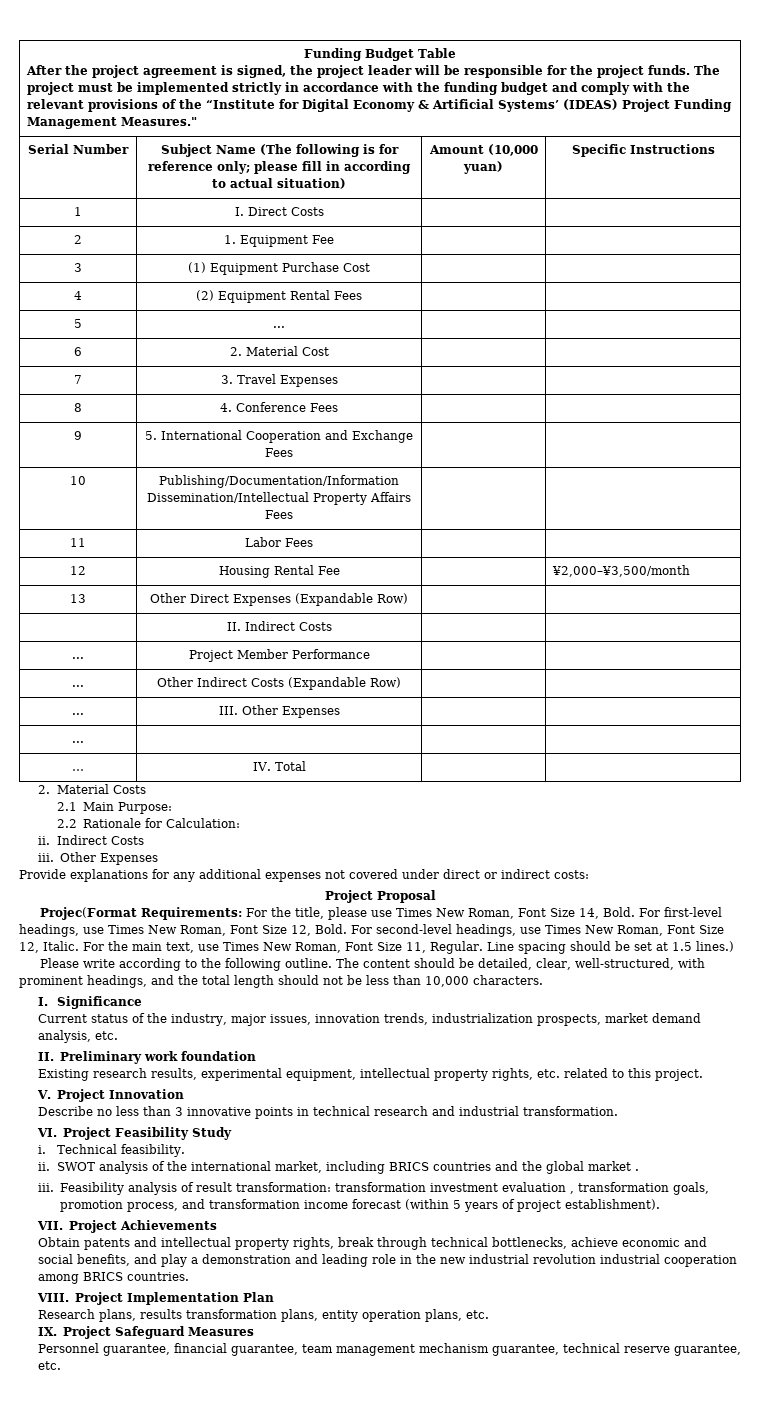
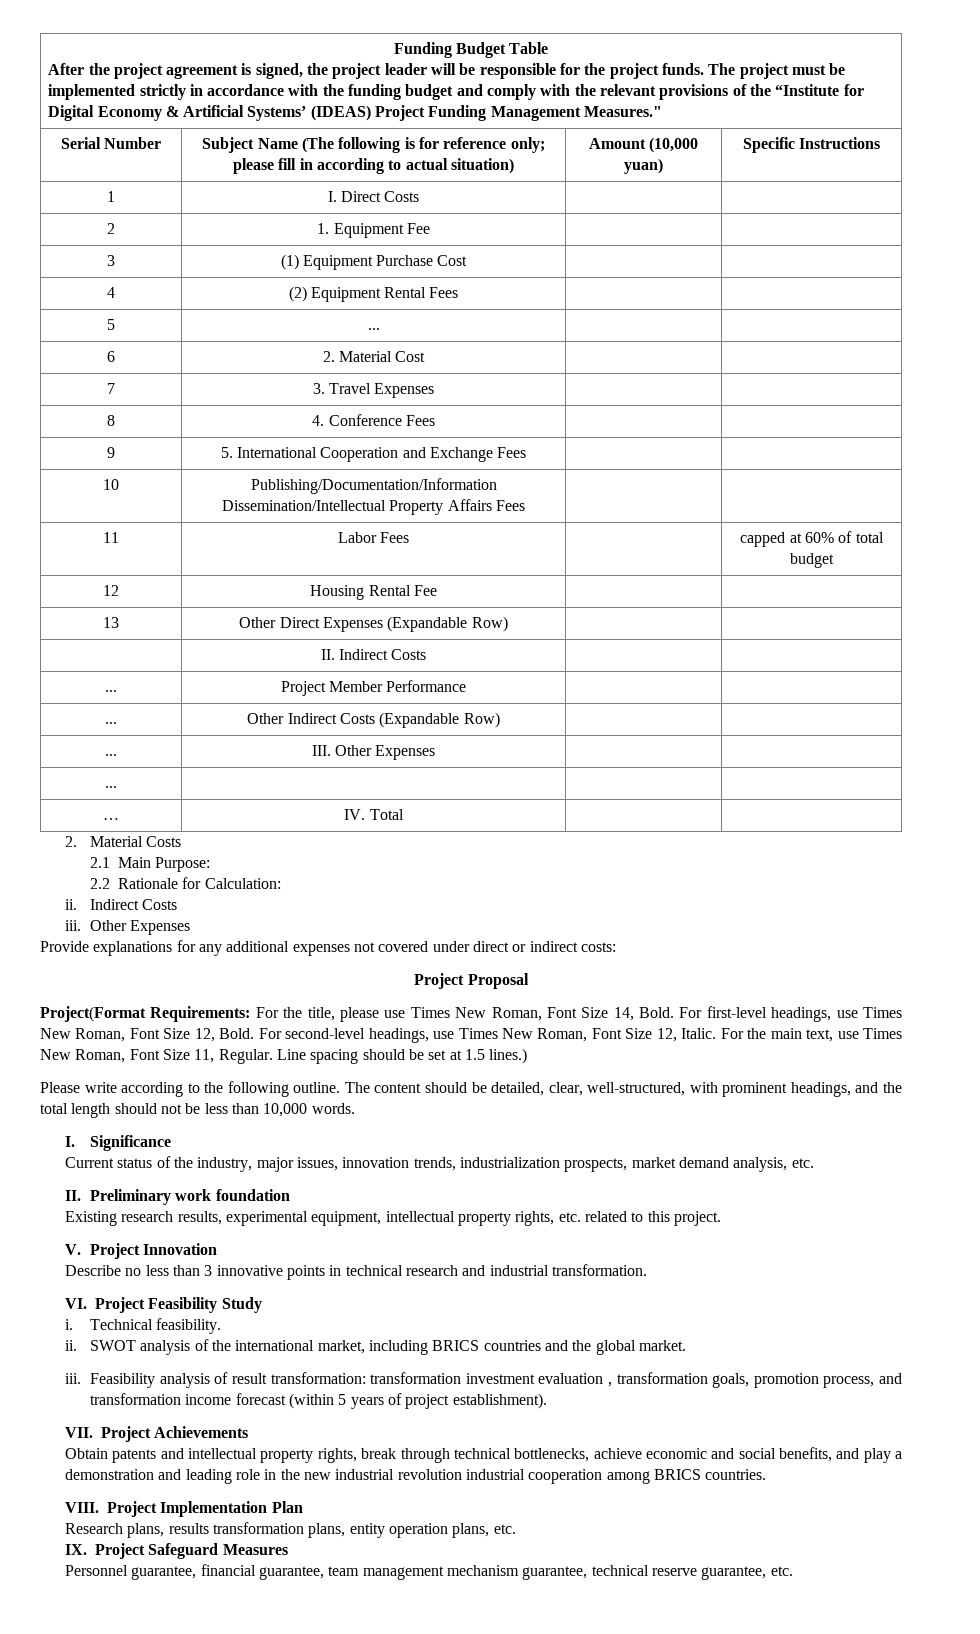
- 11 | Labor Fees | |
+ 11 | Labor Fees | | capped at 60% of total budget
- 12 | Housing Rental Fee | | ¥2,000–¥3,500/month
+ 12 | Housing Rental Fee | |
- Projec(Format Requirements: For the title, please use Times New Roman, Font Size 14, Bold.
+ Project(Format Requirements: For the title, please use Times New Roman, Font Size 14, Bold.
- The content should be detailed, clear, well-structured, with prominent headings, and the total length should not be less than 10,000 characters.
+ The content should be detailed, clear, well-structured, with prominent headings, and the total length should not be less than 10,000 words.
- SWOT analysis of the international market, including BRICS countries and the global market .
+ SWOT analysis of the international market, including BRICS countries and the global market.

